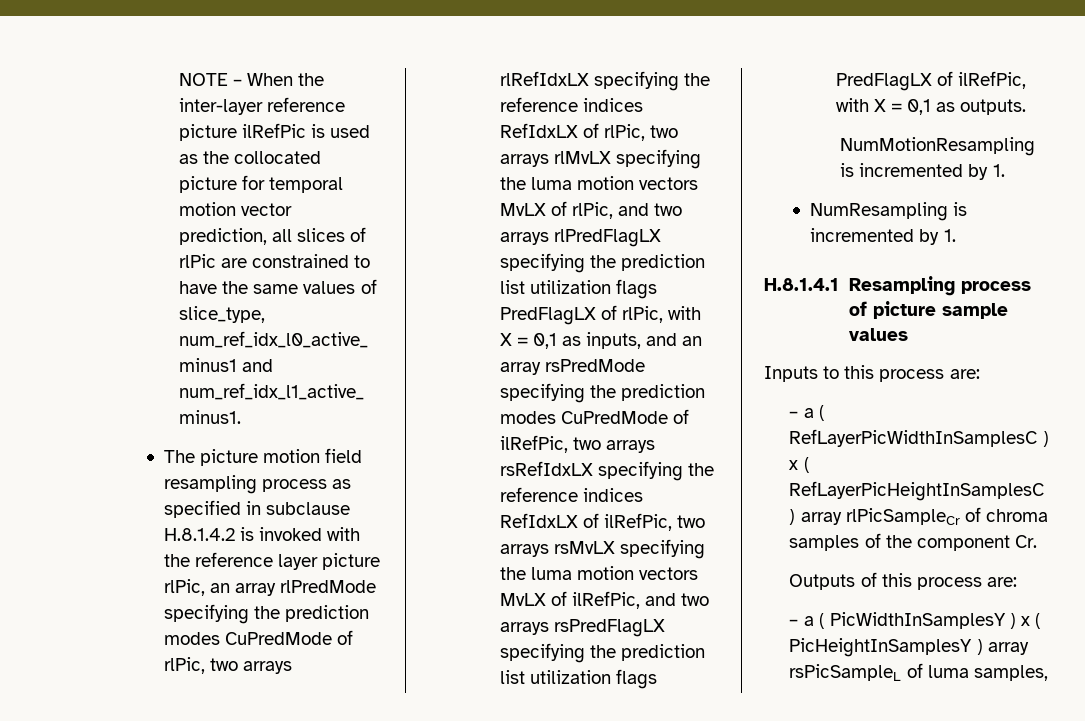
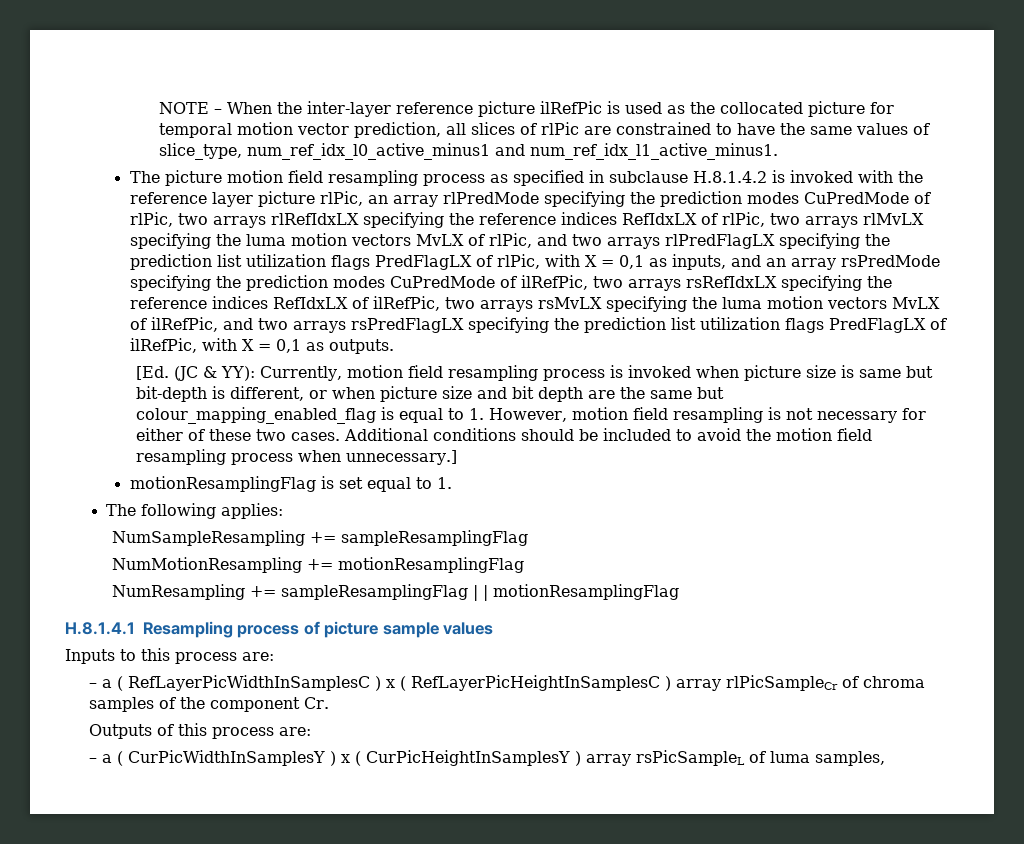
- NumMotionResampling is incremented by 1.
- NumResampling is incremented by 1.
+ [Ed. (JC & YY): Currently, motion field resampling process is invoked when picture size is same but bit-depth is different, or when picture size and bit depth are the same but colour_mapping_enabled_flag is equal to 1. However, motion field resampling is not necessary for either of these two cases. Additional conditions should be included to avoid the motion field resampling process when unnecessary.]
+ motionResamplingFlag is set equal to 1.
+ The following applies:
+ NumSampleResampling += sampleResamplingFlag
+ NumMotionResampling += motionResamplingFlag
+ NumResampling += sampleResamplingFlag | | motionResamplingFlag
- – a ( PicWidthInSamplesY ) x ( PicHeightInSamplesY ) array rsPicSampleL of luma samples,
+ – a ( CurPicWidthInSamplesY ) x ( CurPicHeightInSamplesY ) array rsPicSampleL of luma samples,

